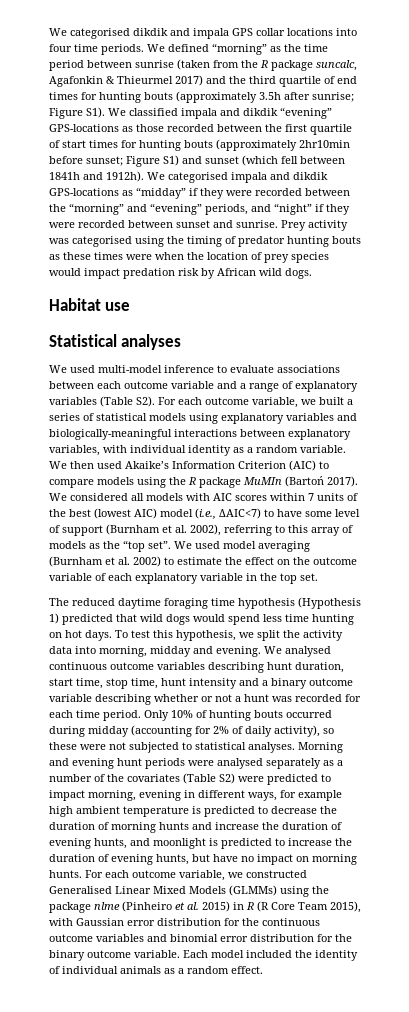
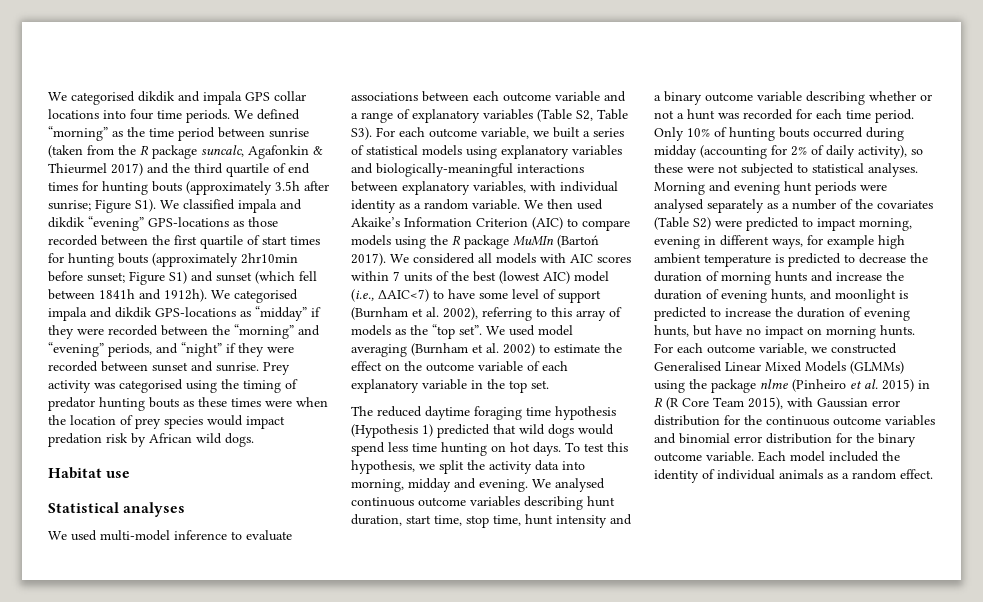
- We used multi-model inference to evaluate associations between each outcome variable and a range of explanatory variables (Table S2). For each outcome variable, we built a series of statistical models using explanatory variables and biologically-meaningful interactions between explanatory variables, with individual identity as a random variable.
+ We used multi-model inference to evaluate associations between each outcome variable and a range of explanatory variables (Table S2, Table S3). For each outcome variable, we built a series of statistical models using explanatory variables and biologically-meaningful interactions between explanatory variables, with individual identity as a random variable.

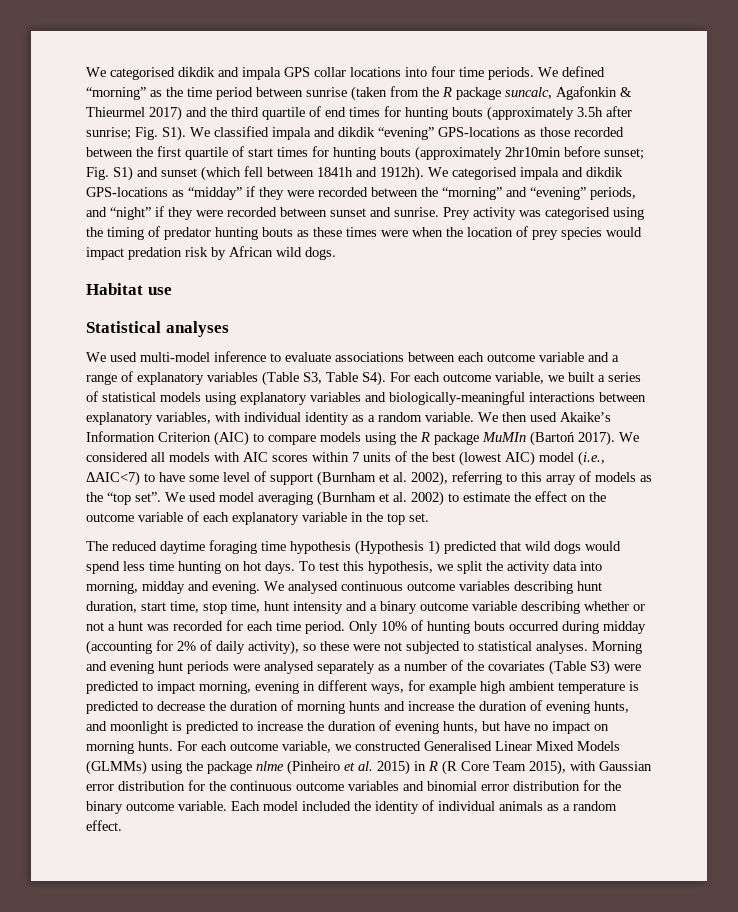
- Figure S1). We classified impala and dikdik “evening” GPS-locations as those recorded between the first quartile of start times for hunting bouts (approximately 2hr10min before sunset;
+ Fig. S1). We classified impala and dikdik “evening” GPS-locations as those recorded between the first quartile of start times for hunting bouts (approximately 2hr10min before sunset;
- Figure S1) and sunset (which fell between 1841h and 1912h).
+ Fig. S1) and sunset (which fell between 1841h and 1912h).
- We used multi-model inference to evaluate associations between each outcome variable and a range of explanatory variables (Table S2, Table S3). For each outcome variable, we built a series of statistical models using explanatory variables and biologically-meaningful interactions between explanatory variables, with individual identity as a random variable.
+ We used multi-model inference to evaluate associations between each outcome variable and a range of explanatory variables (Table S3, Table S4). For each outcome variable, we built a series of statistical models using explanatory variables and biologically-meaningful interactions between explanatory variables, with individual identity as a random variable.
- Morning and evening hunt periods were analysed separately as a number of the covariates (Table S2) were predicted to impact morning, evening in different ways, for example high ambient temperature is predicted to decrease the duration of morning hunts and increase the duration of evening hunts, and moonlight is predicted to increase the duration of evening hunts, but have no impact on morning hunts.
+ Morning and evening hunt periods were analysed separately as a number of the covariates (Table S3) were predicted to impact morning, evening in different ways, for example high ambient temperature is predicted to decrease the duration of morning hunts and increase the duration of evening hunts, and moonlight is predicted to increase the duration of evening hunts, but have no impact on morning hunts.

